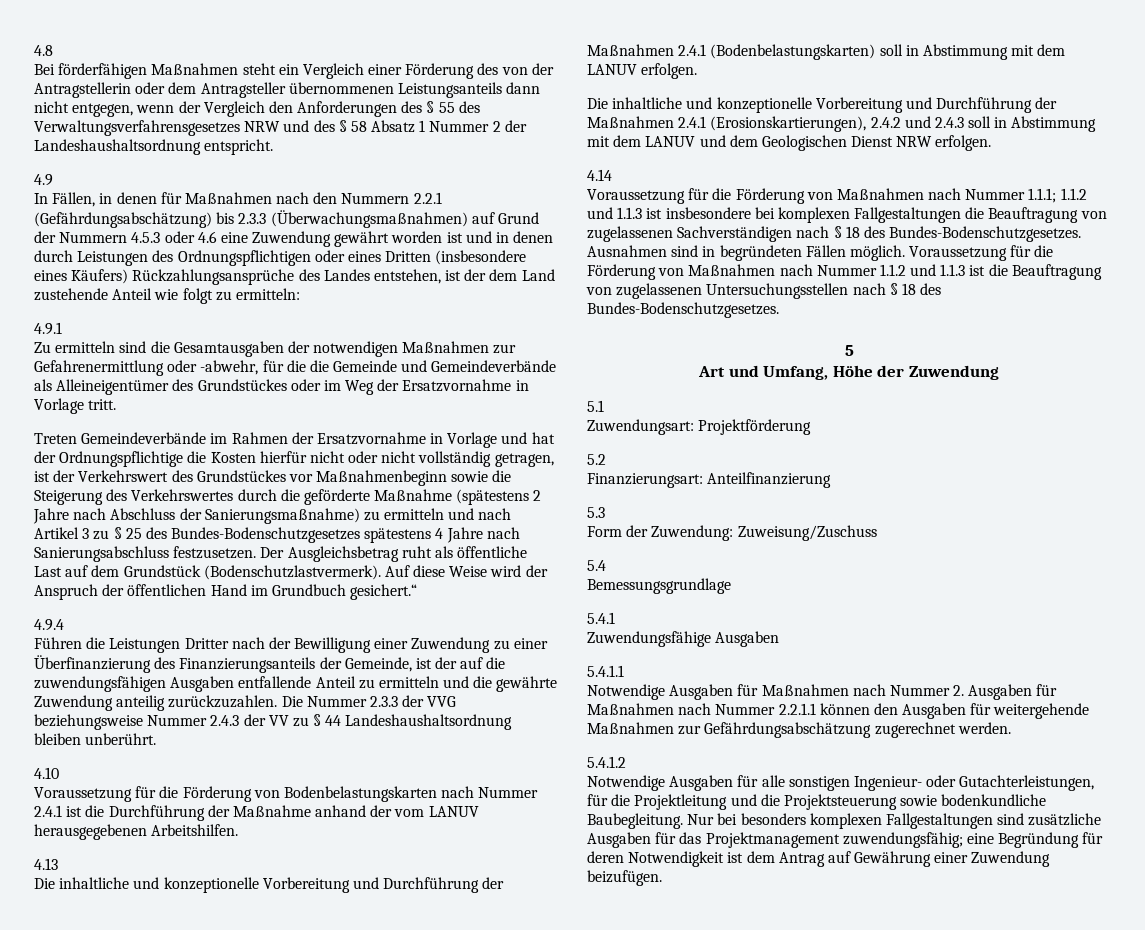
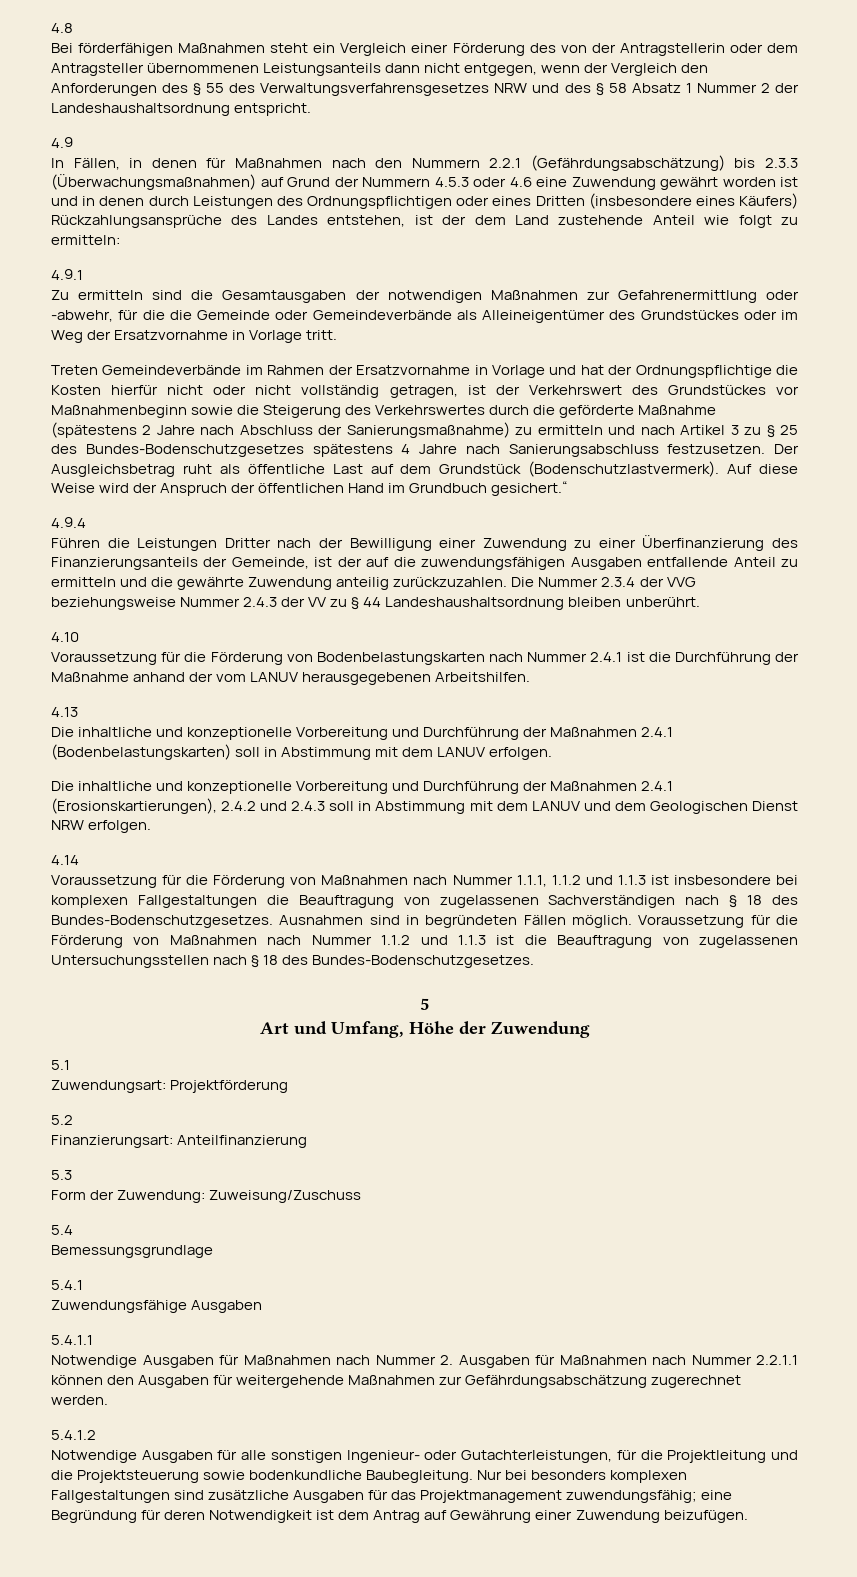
- Zu ermitteln sind die Gesamtausgaben der notwendigen Maßnahmen zur Gefahrenermittlung oder -abwehr, für die die Gemeinde und Gemeindeverbände als Alleineigentümer des Grundstückes oder im Weg der Ersatzvornahme in Vorlage tritt.
+ Zu ermitteln sind die Gesamtausgaben der notwendigen Maßnahmen zur Gefahrenermittlung oder -abwehr, für die die Gemeinde oder Gemeindeverbände als Alleineigentümer des Grundstückes oder im Weg der Ersatzvornahme in Vorlage tritt.
- Die Nummer 2.3.3 der VVG beziehungsweise Nummer 2.4.3 der VV zu § 44 Landeshaushaltsordnung bleiben unberührt.
+ Die Nummer 2.3.4 der VVG beziehungsweise Nummer 2.4.3 der VV zu § 44 Landeshaushaltsordnung bleiben unberührt.
- Voraussetzung für die Förderung von Maßnahmen nach Nummer 1.1.1; 1.1.2 und 1.1.3 ist insbesondere bei komplexen Fallgestaltungen die Beauftragung von zugelassenen Sachverständigen nach § 18 des Bundes-Bodenschutzgesetzes.
+ Voraussetzung für die Förderung von Maßnahmen nach Nummer 1.1.1, 1.1.2 und 1.1.3 ist insbesondere bei komplexen Fallgestaltungen die Beauftragung von zugelassenen Sachverständigen nach § 18 des Bundes-Bodenschutzgesetzes.

